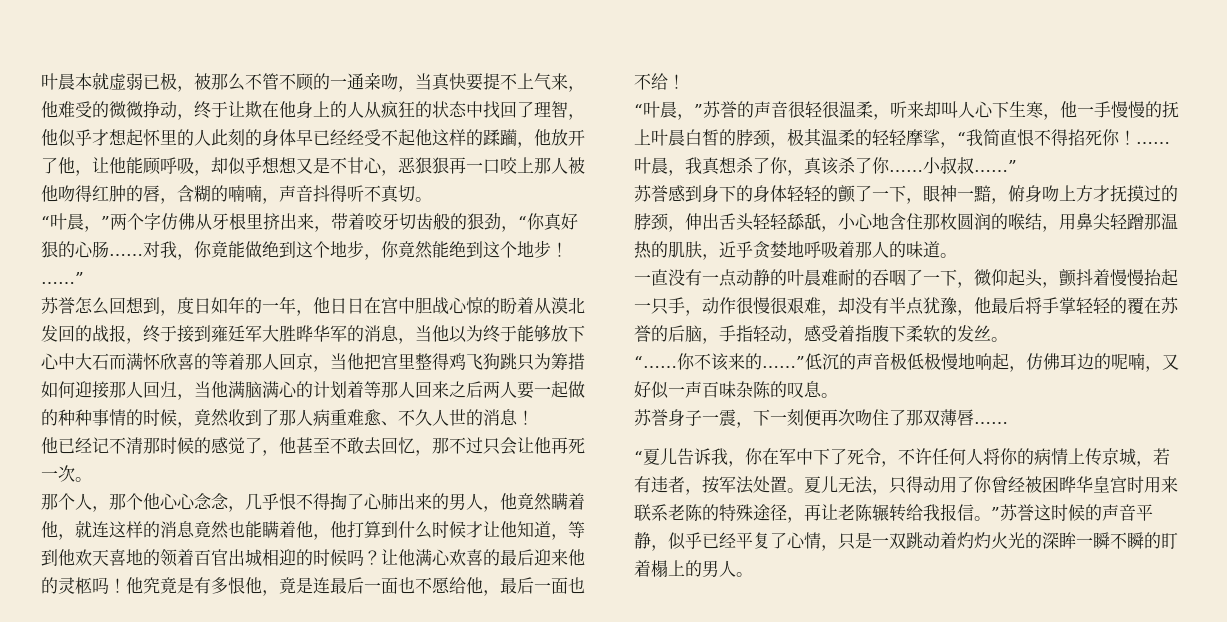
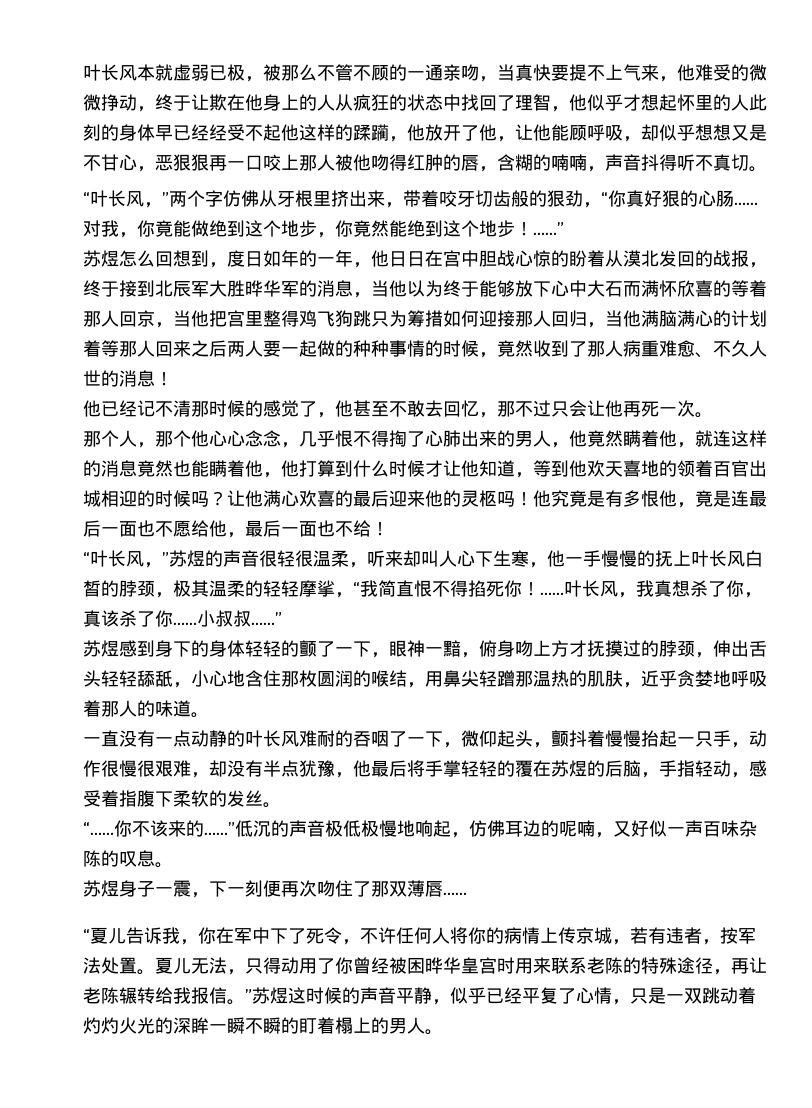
- 叶晨本就虚弱已极，被那么不管不顾的一通亲吻，当真快要提不上气来，他难受的微微挣动，终于让欺在他身上的人从疯狂的状态中找回了理智，他似乎才想起怀里的人此刻的身体早已经经受不起他这样的蹂躏，他放开了他，让他能顾呼吸，却似乎想想又是不甘心，恶狠狠再一口咬上那人被他吻得红肿的唇，含糊的喃喃，声音抖得听不真切。
+ 叶长风本就虚弱已极，被那么不管不顾的一通亲吻，当真快要提不上气来，他难受的微微挣动，终于让欺在他身上的人从疯狂的状态中找回了理智，他似乎才想起怀里的人此刻的身体早已经经受不起他这样的蹂躏，他放开了他，让他能顾呼吸，却似乎想想又是不甘心，恶狠狠再一口咬上那人被他吻得红肿的唇，含糊的喃喃，声音抖得听不真切。
- “叶晨，”两个字仿佛从牙根里挤出来，带着咬牙切齿般的狠劲，“你真好狠的心肠……
+ “叶长风，”两个字仿佛从牙根里挤出来，带着咬牙切齿般的狠劲，“你真好狠的心肠……
- 苏誉怎么回想到，度日如年的一年，他日日在宫中胆战心惊的盼着从漠北发回的战报，终于接到雍廷军大胜晔华军的消息，当他以为终于能够放下心中大石而满怀欣喜的等着那人回京，当他把宫里整得鸡飞狗跳只为筹措如何迎接那人回归，当他满脑满心的计划着等那人回来之后两人要一起做的种种事情的时候，竟然收到了那人病重难愈、不久人世的消息！
+ 苏煜怎么回想到，度日如年的一年，他日日在宫中胆战心惊的盼着从漠北发回的战报，终于接到北辰军大胜晔华军的消息，当他以为终于能够放下心中大石而满怀欣喜的等着那人回京，当他把宫里整得鸡飞狗跳只为筹措如何迎接那人回归，当他满脑满心的计划着等那人回来之后两人要一起做的种种事情的时候，竟然收到了那人病重难愈、不久人世的消息！
- “叶晨，”苏誉的声音很轻很温柔，听来却叫人心下生寒，他一手慢慢的抚上叶晨白皙的脖颈，极其温柔的轻轻摩挲，“我简直恨不得掐死你！
+ “叶长风，”苏煜的声音很轻很温柔，听来却叫人心下生寒，他一手慢慢的抚上叶长风白皙的脖颈，极其温柔的轻轻摩挲，“我简直恨不得掐死你！
- 叶晨，我真想杀了你，真该杀了你……
+ 叶长风，我真想杀了你，真该杀了你……
- 苏誉感到身下的身体轻轻的颤了一下，眼神一黯，俯身吻上方才抚摸过的脖颈，伸出舌头轻轻舔舐，小心地含住那枚圆润的喉结，用鼻尖轻蹭那温热的肌肤，近乎贪婪地呼吸着那人的味道。
+ 苏煜感到身下的身体轻轻的颤了一下，眼神一黯，俯身吻上方才抚摸过的脖颈，伸出舌头轻轻舔舐，小心地含住那枚圆润的喉结，用鼻尖轻蹭那温热的肌肤，近乎贪婪地呼吸着那人的味道。
- 一直没有一点动静的叶晨难耐的吞咽了一下，微仰起头，颤抖着慢慢抬起一只手，动作很慢很艰难，却没有半点犹豫，他最后将手掌轻轻的覆在苏誉的后脑，手指轻动，感受着指腹下柔软的发丝。
+ 一直没有一点动静的叶长风难耐的吞咽了一下，微仰起头，颤抖着慢慢抬起一只手，动作很慢很艰难，却没有半点犹豫，他最后将手掌轻轻的覆在苏煜的后脑，手指轻动，感受着指腹下柔软的发丝。
- 苏誉身子一震，下一刻便再次吻住了那双薄唇……
+ 苏煜身子一震，下一刻便再次吻住了那双薄唇……
- 夏儿无法，只得动用了你曾经被困晔华皇宫时用来联系老陈的特殊途径，再让老陈辗转给我报信。”苏誉这时候的声音平静，似乎已经平复了心情，只是一双跳动着灼灼火光的深眸一瞬不瞬的盯着榻上的男人。
+ 夏儿无法，只得动用了你曾经被困晔华皇宫时用来联系老陈的特殊途径，再让老陈辗转给我报信。”苏煜这时候的声音平静，似乎已经平复了心情，只是一双跳动着灼灼火光的深眸一瞬不瞬的盯着榻上的男人。

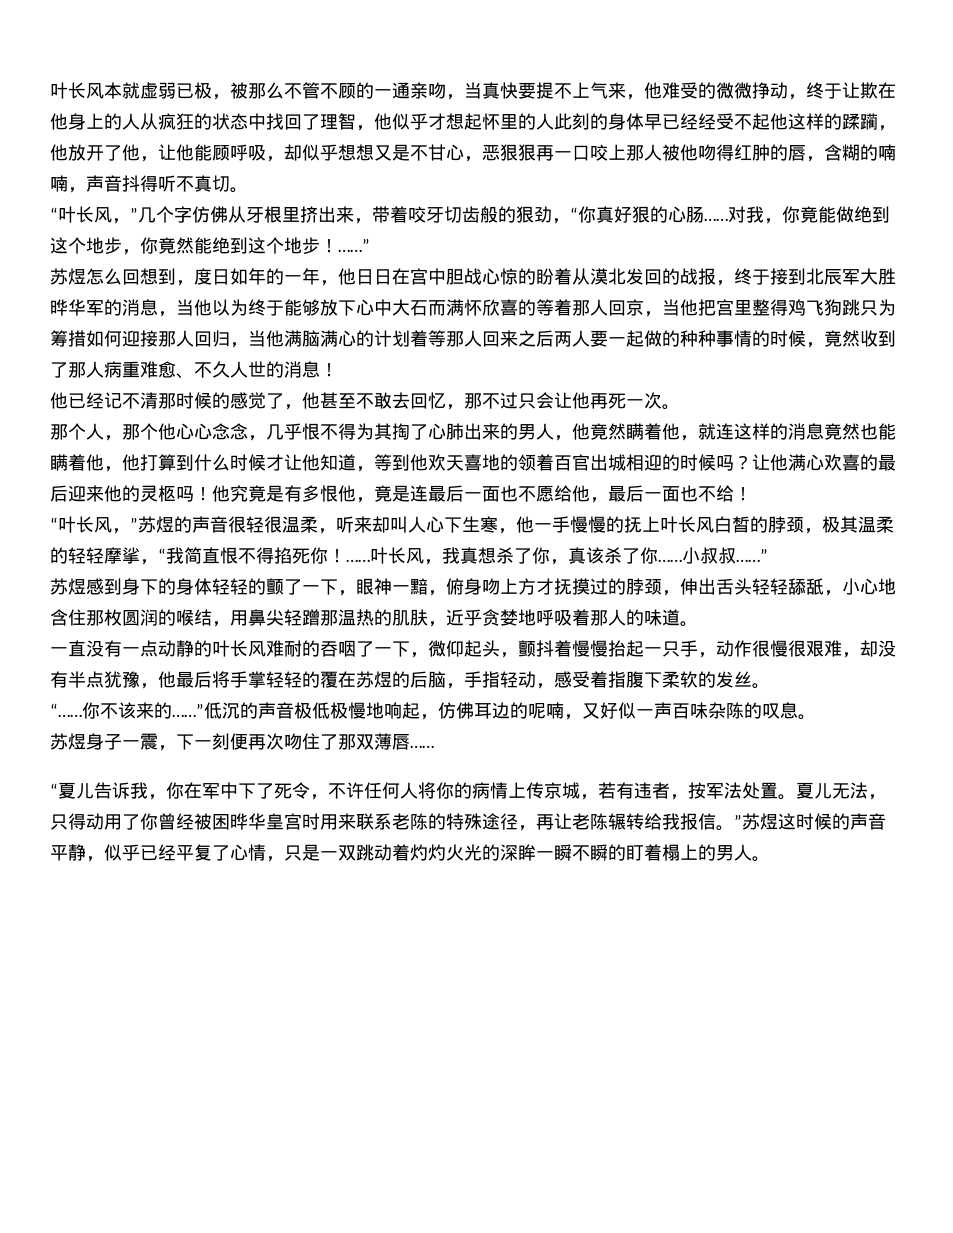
- “叶长风，”两个字仿佛从牙根里挤出来，带着咬牙切齿般的狠劲，“你真好狠的心肠……
+ “叶长风，”几个字仿佛从牙根里挤出来，带着咬牙切齿般的狠劲，“你真好狠的心肠……
- 那个人，那个他心心念念，几乎恨不得掏了心肺出来的男人，他竟然瞒着他，就连这样的消息竟然也能瞒着他，他打算到什么时候才让他知道，等到他欢天喜地的领着百官出城相迎的时候吗？
+ 那个人，那个他心心念念，几乎恨不得为其掏了心肺出来的男人，他竟然瞒着他，就连这样的消息竟然也能瞒着他，他打算到什么时候才让他知道，等到他欢天喜地的领着百官出城相迎的时候吗？

